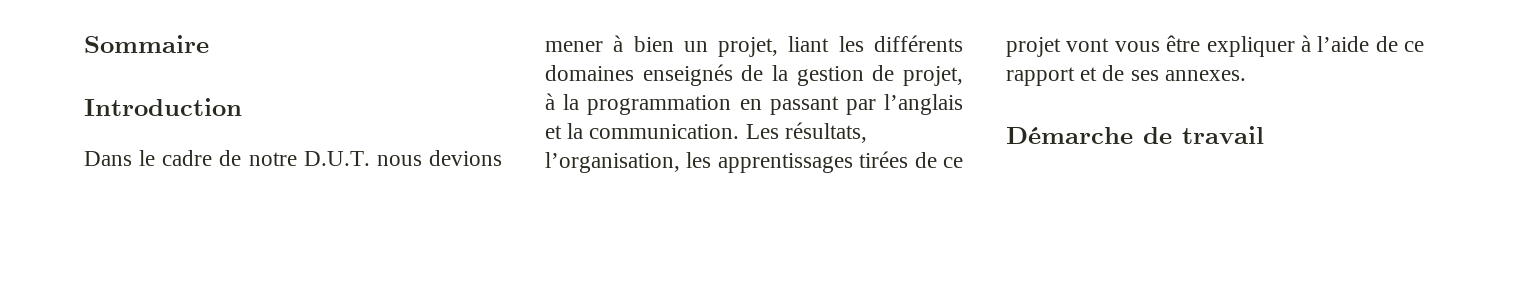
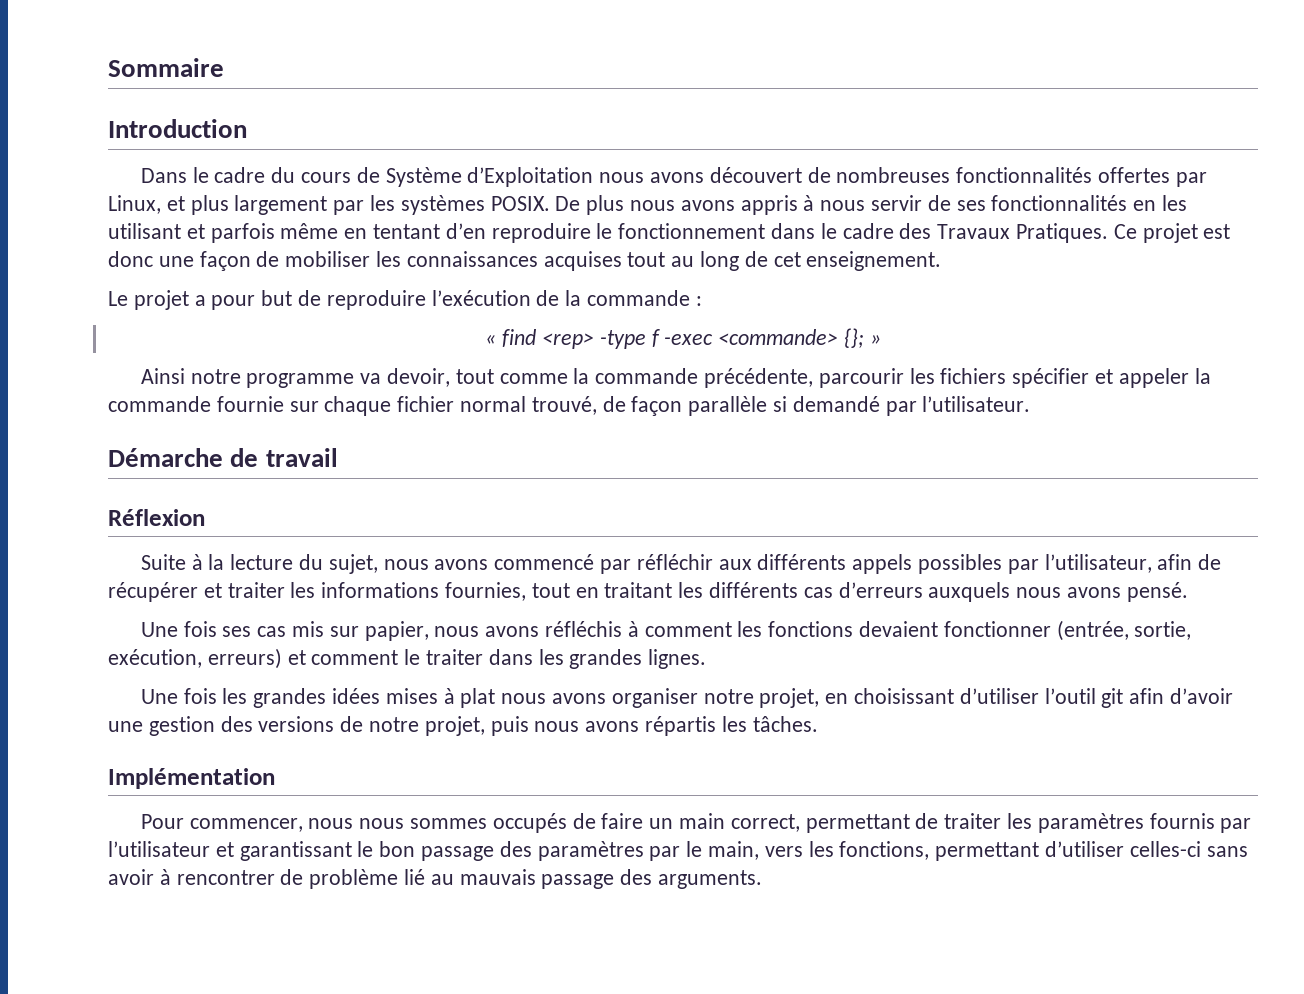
- Dans le cadre de notre D.U.T. nous devions mener à bien un projet, liant les différents domaines enseignés de la gestion de projet, à la programmation en passant par l’anglais et la communication. Les résultats, l’organisation, les apprentissages tirées de ce projet vont vous être expliquer à l’aide de ce rapport et de ses annexes.
+ Dans le cadre du cours de Système d’Exploitation nous avons découvert de nombreuses fonctionnalités offertes par Linux, et plus largement par les systèmes POSIX. De plus nous avons appris à nous servir de ses fonctionnalités en les utilisant et parfois même en tentant d’en reproduire le fonctionnement dans le cadre des Travaux Pratiques. Ce projet est donc une façon de mobiliser les connaissances acquises tout au long de cet enseignement.
+ Le projet a pour but de reproduire l’exécution de la commande :
+ « find <rep> -type f -exec <commande> {}; »
+ Ainsi notre programme va devoir, tout comme la commande précédente, parcourir les fichiers spécifier et appeler la commande fournie sur chaque fichier normal trouvé, de façon parallèle si demandé par l’utilisateur.
  Démarche de travail
+ Réflexion
+ Suite à la lecture du sujet, nous avons commencé par réfléchir aux différents appels possibles par l’utilisateur, afin de récupérer et traiter les informations fournies, tout en traitant les différents cas d’erreurs auxquels nous avons pensé.
+ Une fois ses cas mis sur papier, nous avons réfléchis à comment les fonctions devaient fonctionner (entrée, sortie, exécution, erreurs) et comment le traiter dans les grandes lignes.
+ Une fois les grandes idées mises à plat nous avons organiser notre projet, en choisissant d’utiliser l’outil git afin d’avoir une gestion des versions de notre projet, puis nous avons répartis les tâches.
+ Implémentation
+ Pour commencer, nous nous sommes occupés de faire un main correct, permettant de traiter les paramètres fournis par l’utilisateur et garantissant le bon passage des paramètres par le main, vers les fonctions, permettant d’utiliser celles-ci sans avoir à rencontrer de problème lié au mauvais passage des arguments.

